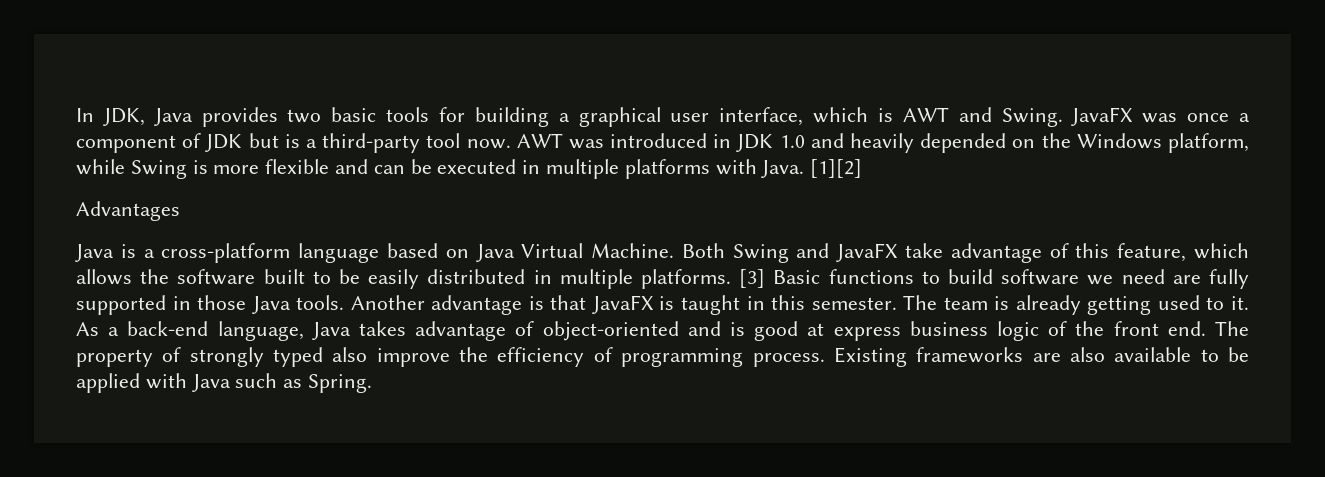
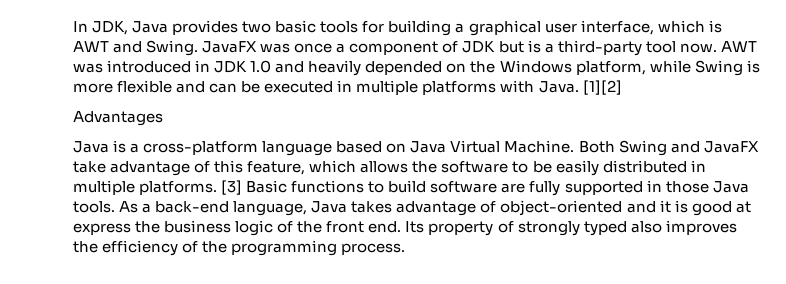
- Both Swing and JavaFX take advantage of this feature, which allows the software built to be easily distributed in multiple platforms.
+ Both Swing and JavaFX take advantage of this feature, which allows the software to be easily distributed in multiple platforms.
- [3] Basic functions to build software we need are fully supported in those Java tools.
+ [3] Basic functions to build software are fully supported in those Java tools.
- Another advantage is that JavaFX is taught in this semester. The team is already getting used to it.
- As a back-end language, Java takes advantage of object-oriented and is good at express business logic of the front end.
+ As a back-end language, Java takes advantage of object-oriented and it is good at express the business logic of the front end.
- The property of strongly typed also improve the efficiency of programming process. Existing frameworks are also available to be applied with Java such as Spring.
+ Its property of strongly typed also improves the efficiency of the programming process.

